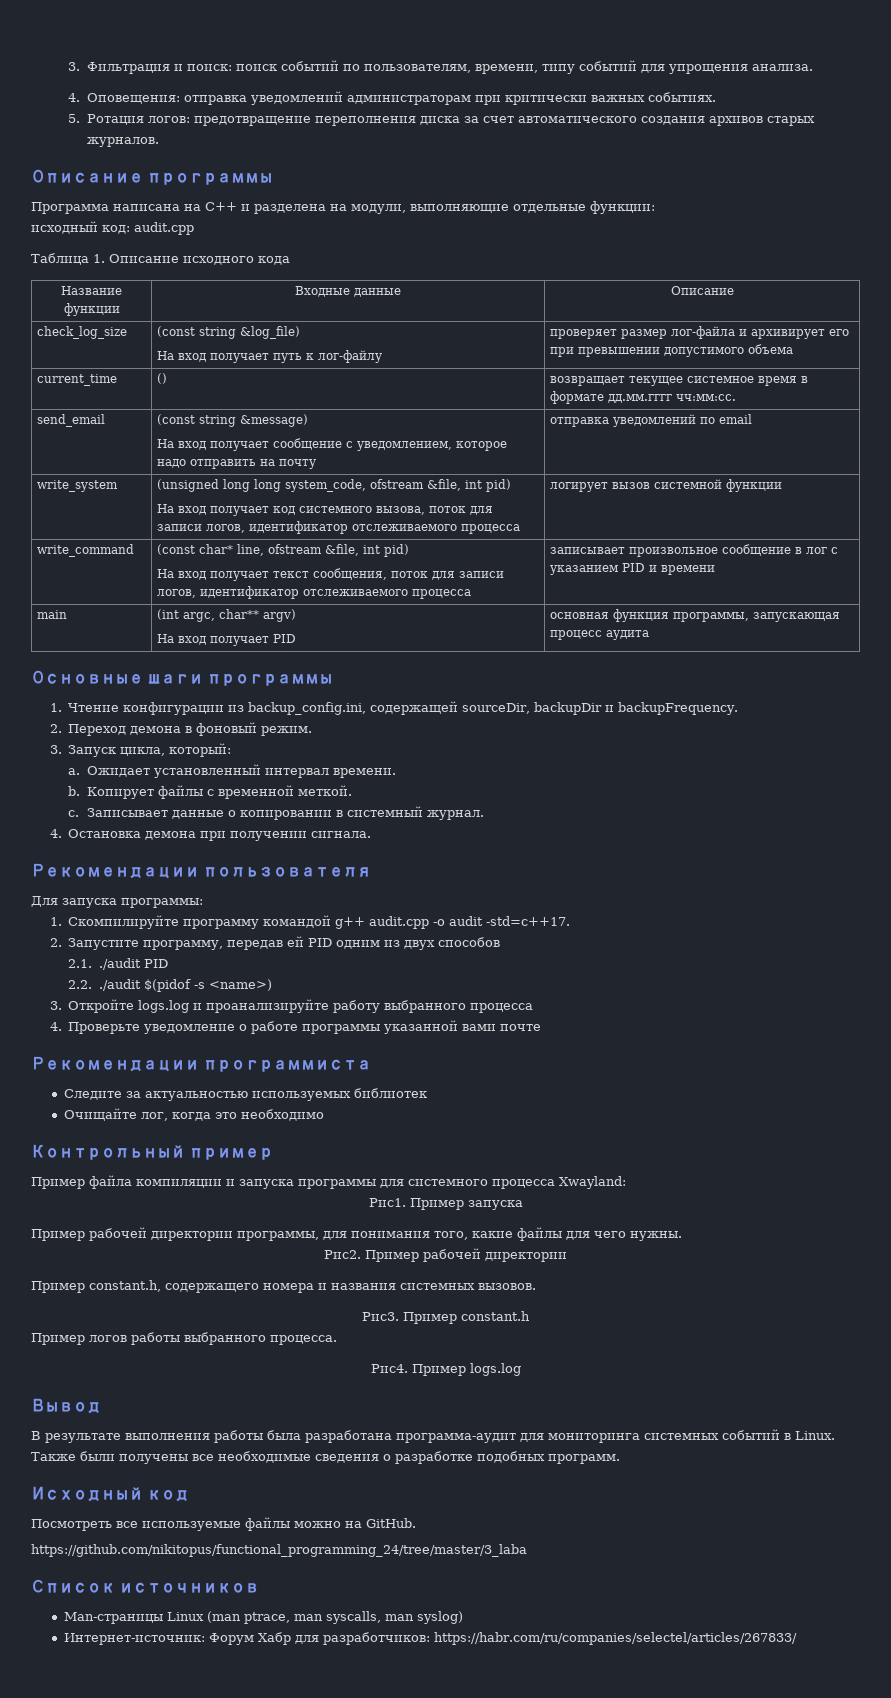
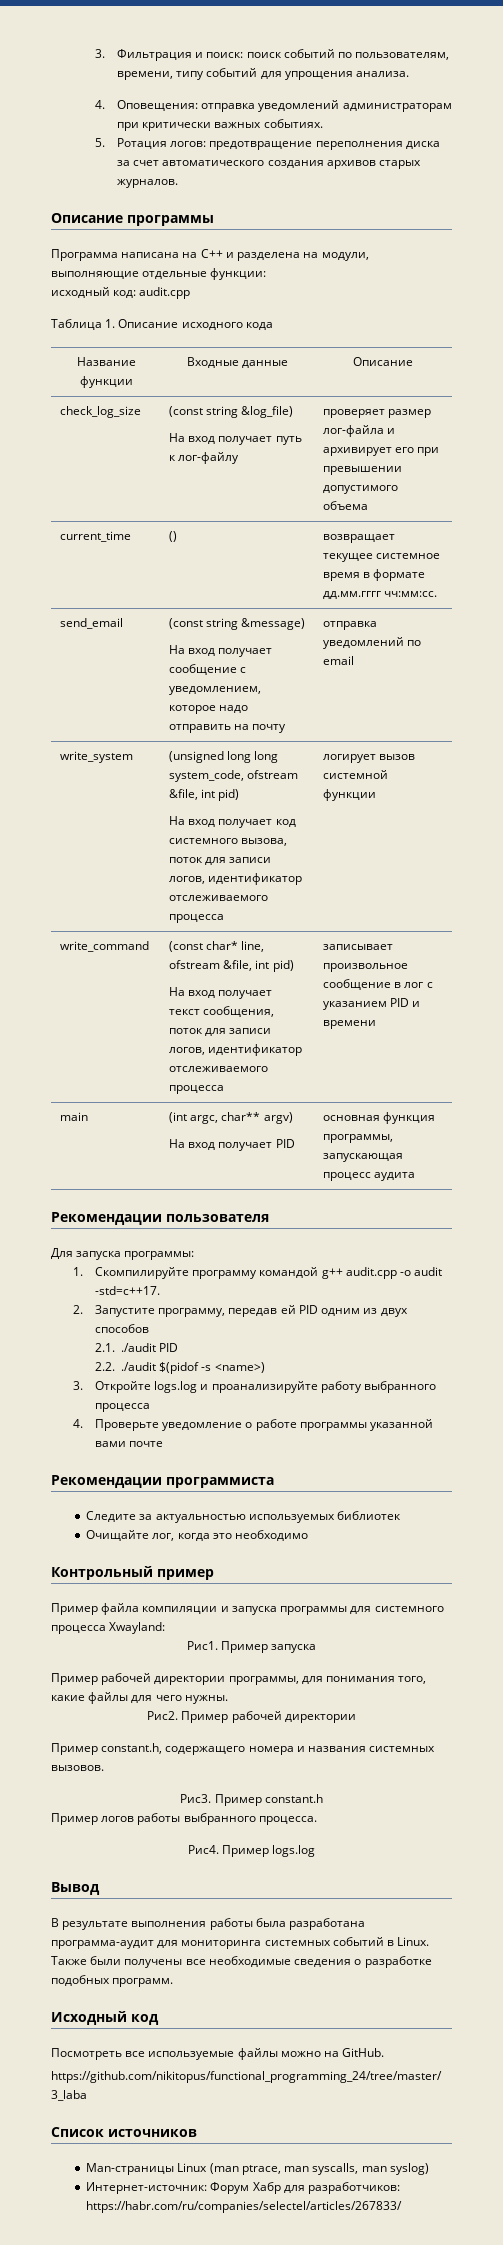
- Основные шаги программы
- 1. Чтение конфигурации из backup_config.ini, содержащей sourceDir, backupDir и backupFrequency.
- 2. Переход демона в фоновый режим.
- 3. Запуск цикла, который:
- a. Ожидает установленный интервал времени.
- b. Копирует файлы с временной меткой.
- c. Записывает данные о копировании в системный журнал.
- 4. Остановка демона при получении сигнала.

